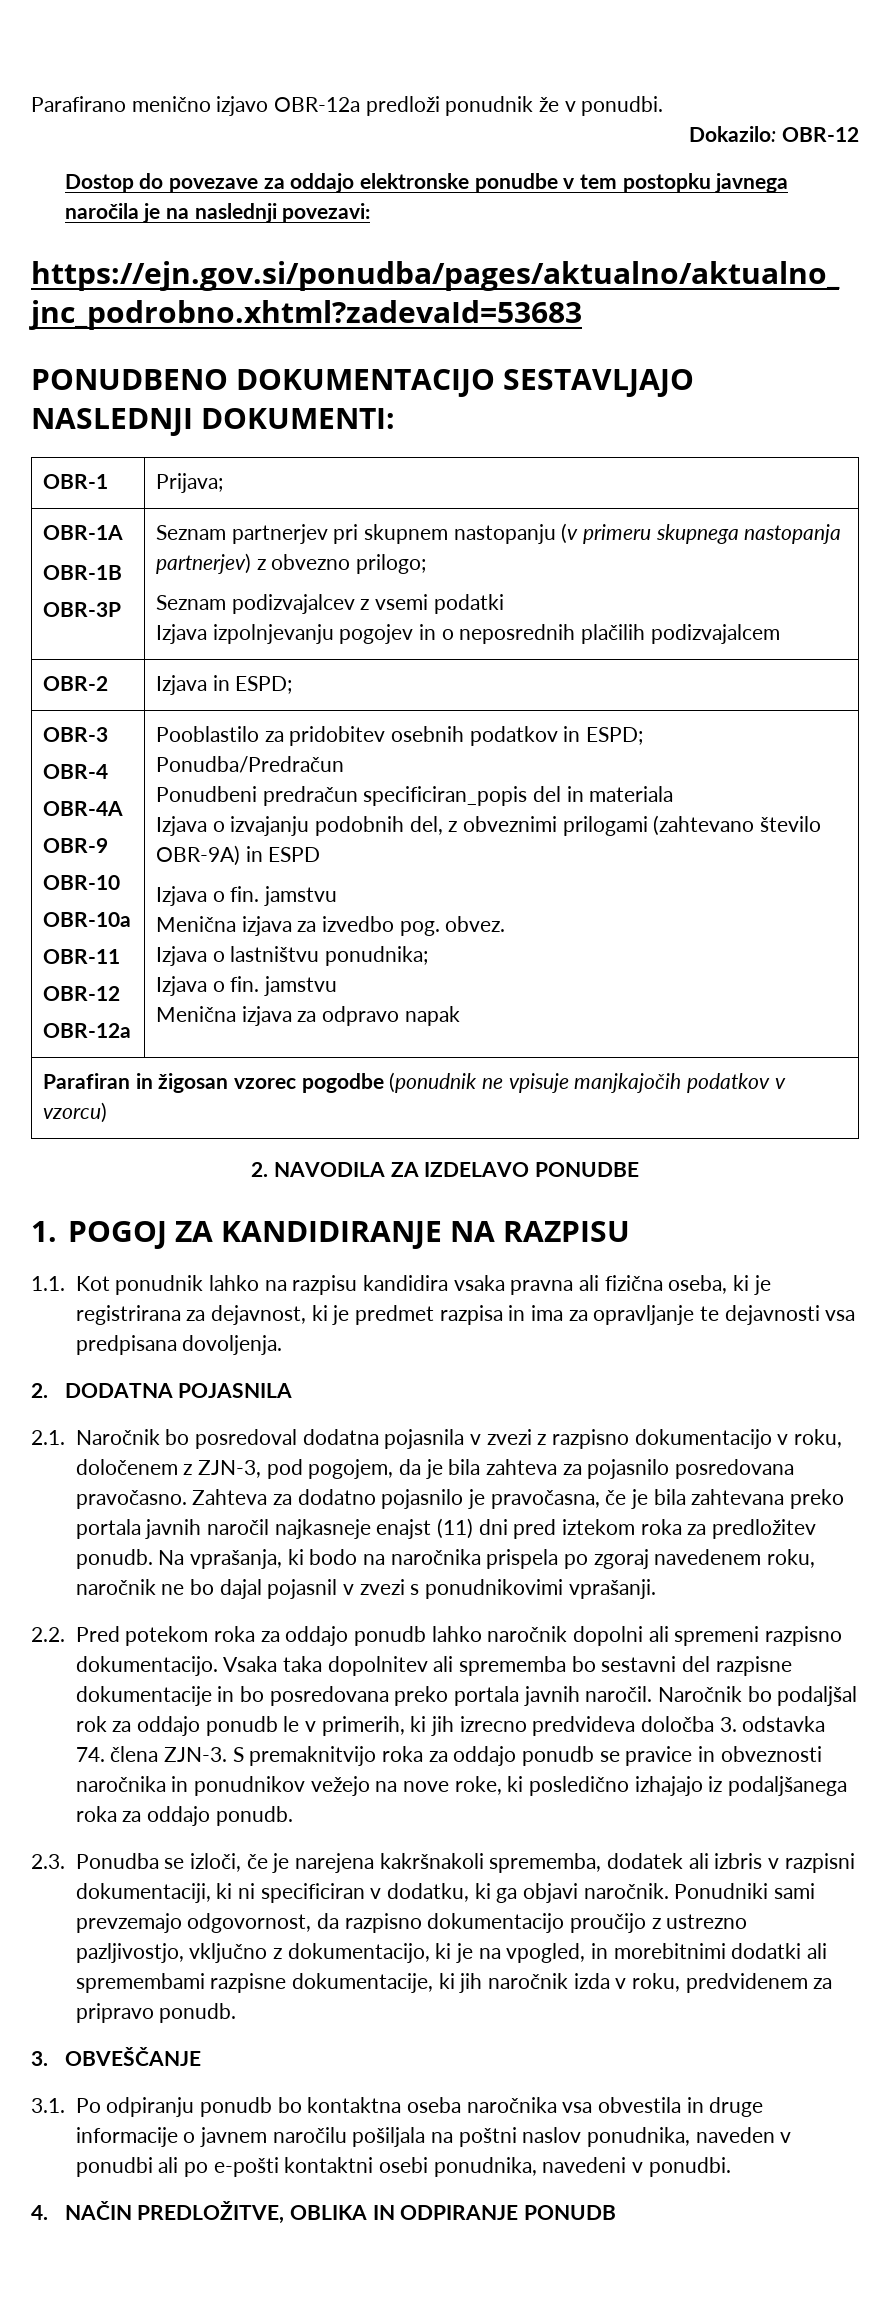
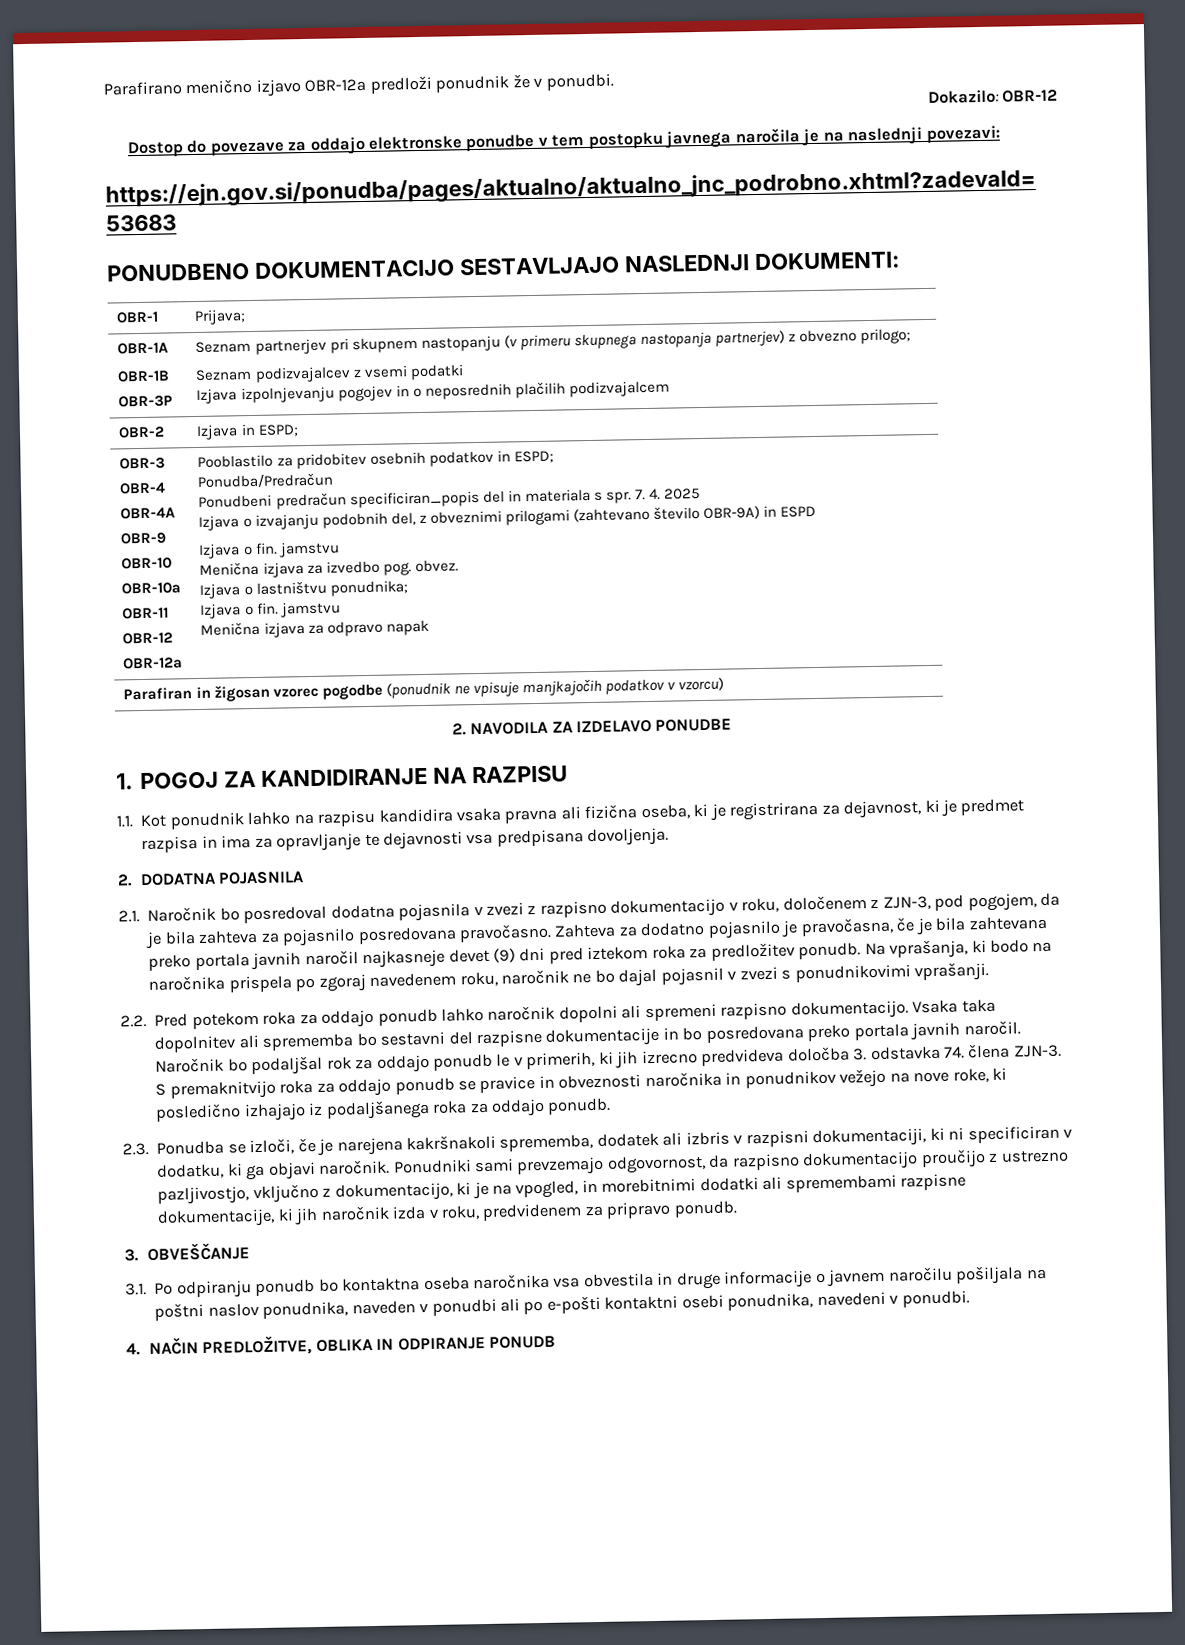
- Ponudbeni predračun specificiran_popis del in materiala
+ Ponudbeni predračun specificiran_popis del in materiala s spr. 7. 4. 2025
- Zahteva za dodatno pojasnilo je pravočasna, če je bila zahtevana preko portala javnih naročil najkasneje enajst (11) dni pred iztekom roka za predložitev ponudb.
+ Zahteva za dodatno pojasnilo je pravočasna, če je bila zahtevana preko portala javnih naročil najkasneje devet (9) dni pred iztekom roka za predložitev ponudb.

